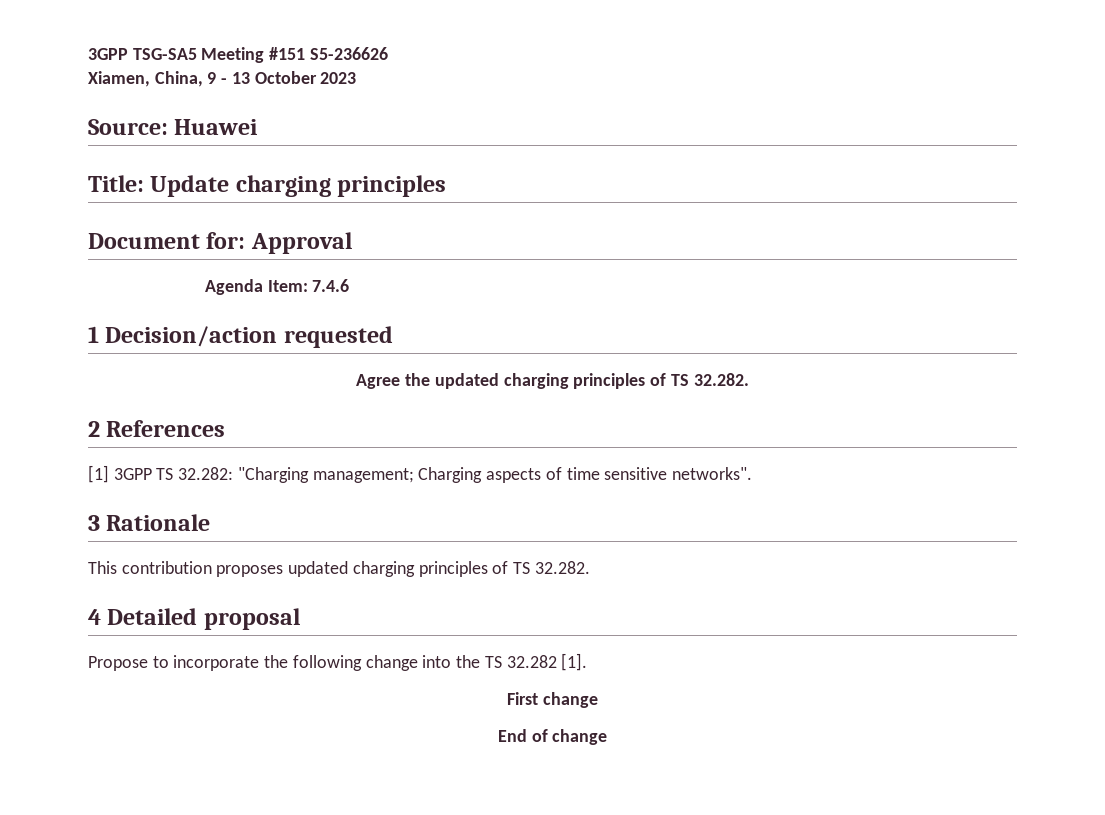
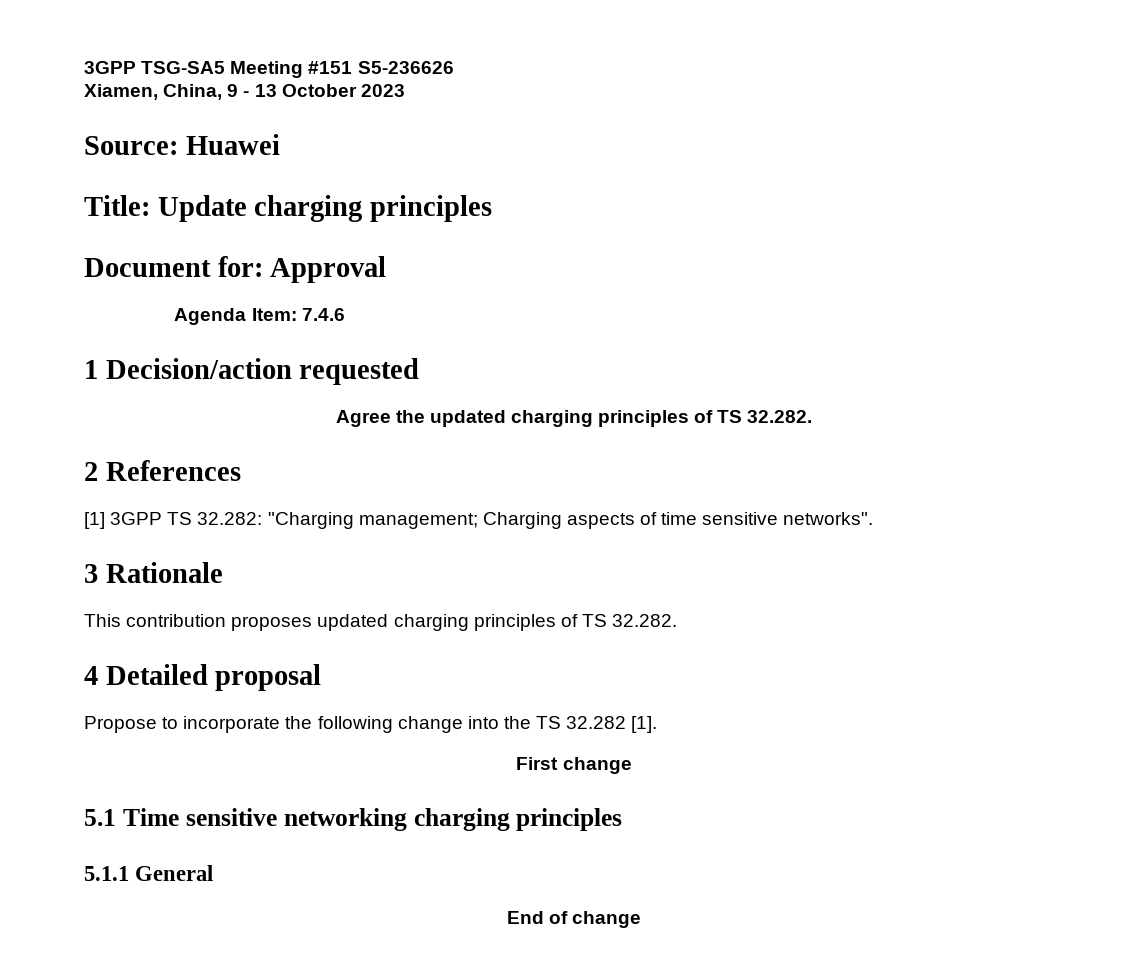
+ 5.1 Time sensitive networking charging principles
+ 5.1.1 General

